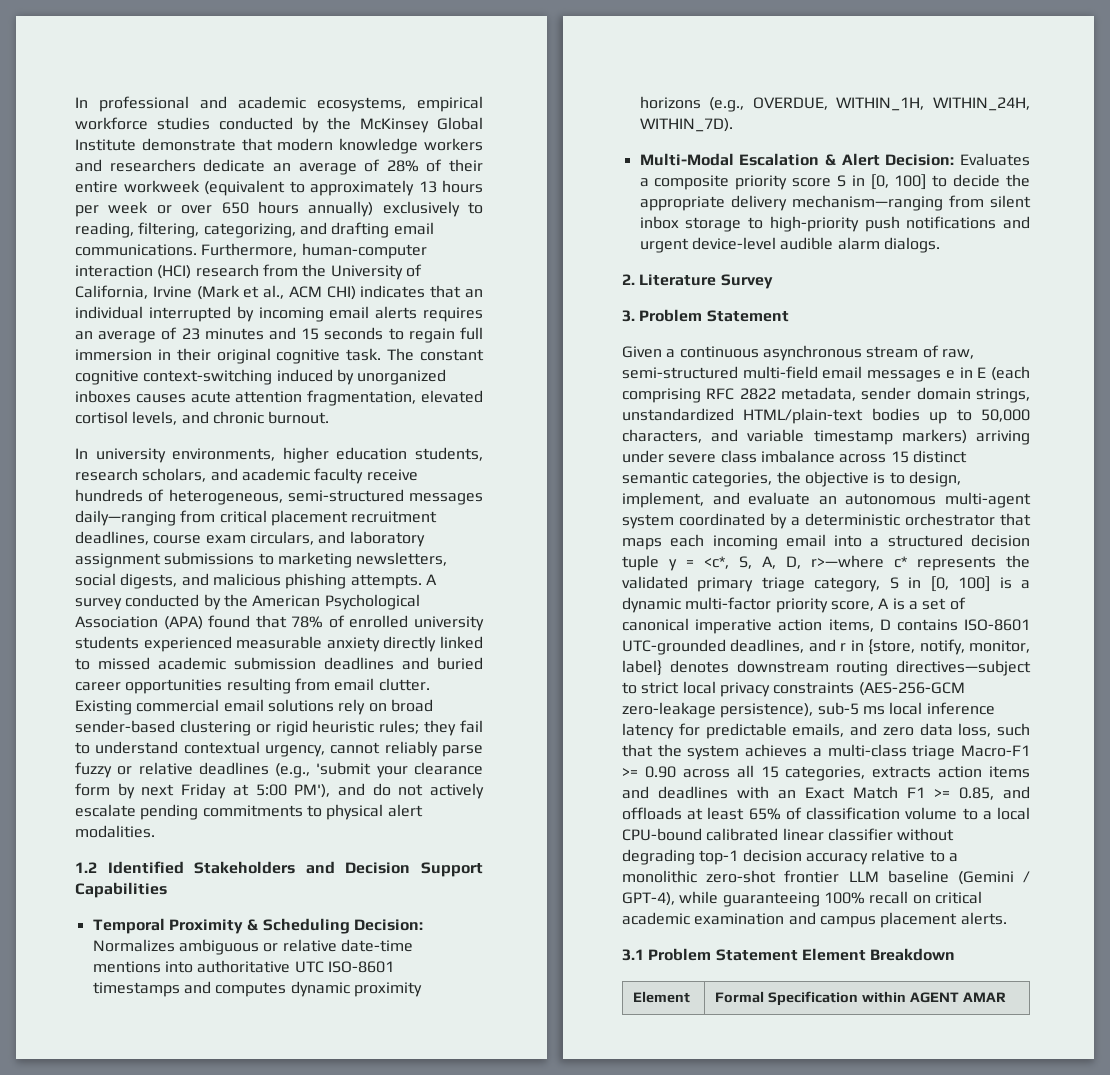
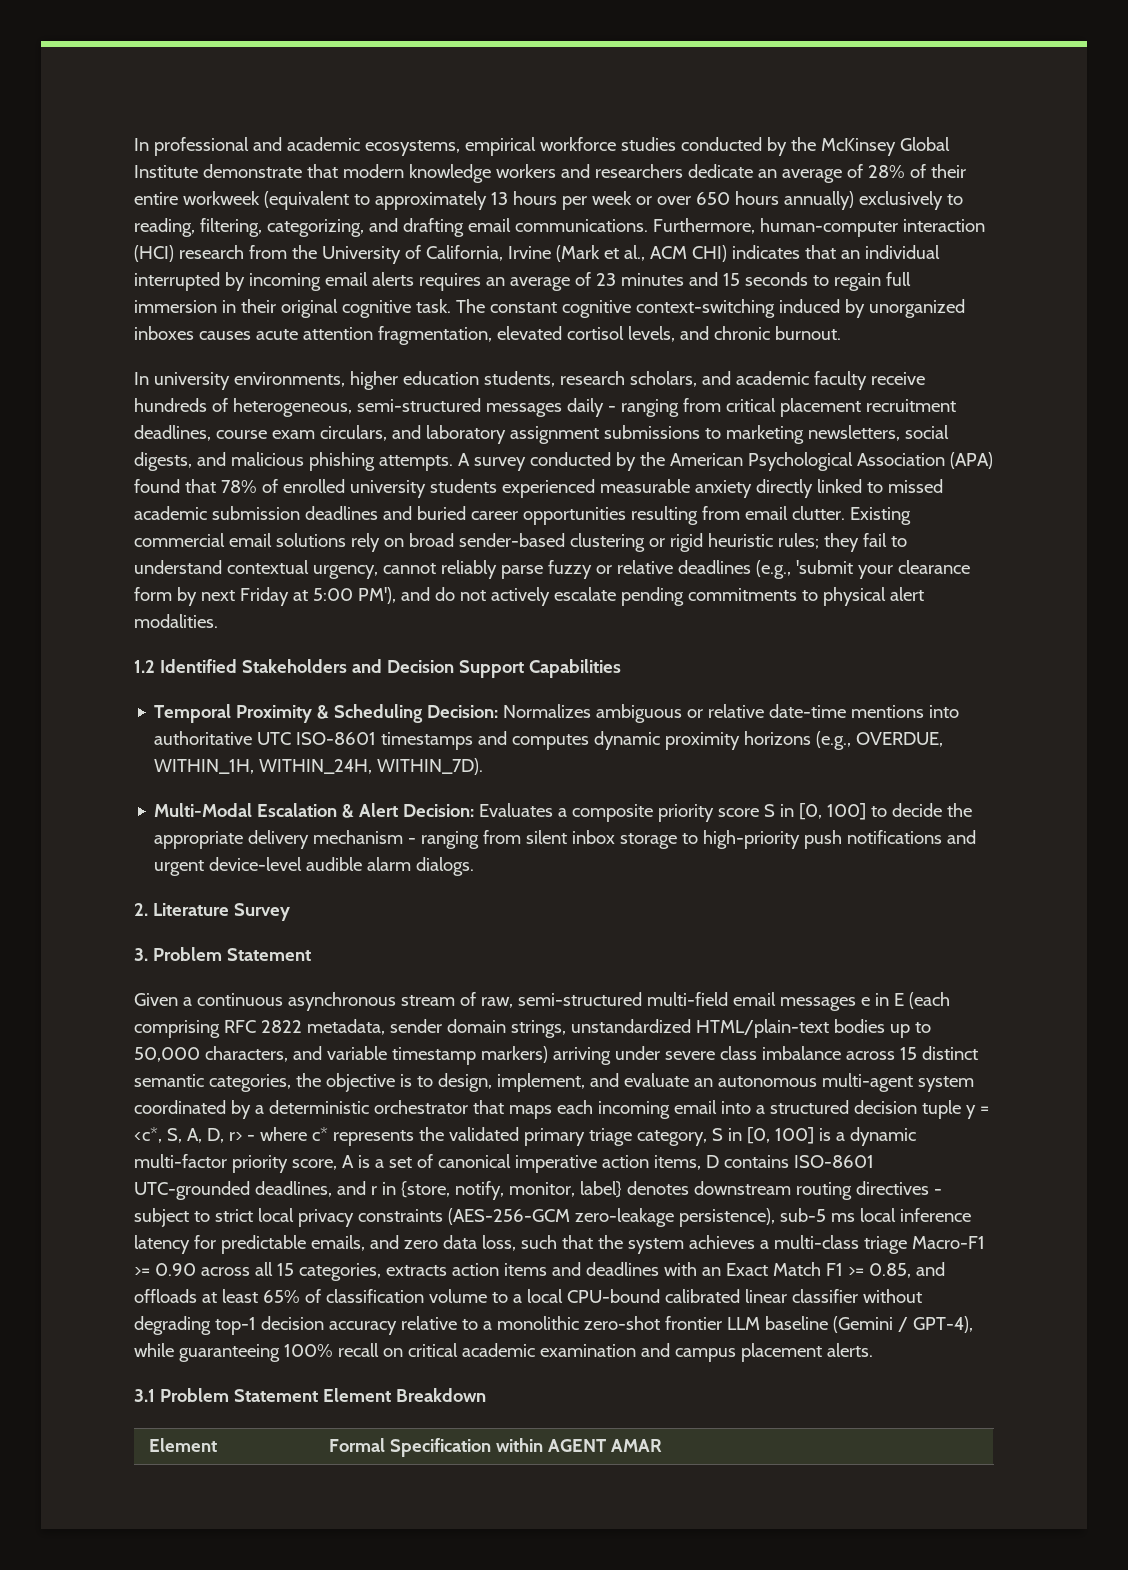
- In university environments, higher education students, research scholars, and academic faculty receive hundreds of heterogeneous, semi-structured messages daily—ranging from critical placement recruitment deadlines, course exam circulars, and laboratory assignment submissions to marketing newsletters, social digests, and malicious phishing attempts.
+ In university environments, higher education students, research scholars, and academic faculty receive hundreds of heterogeneous, semi-structured messages daily - ranging from critical placement recruitment deadlines, course exam circulars, and laboratory assignment submissions to marketing newsletters, social digests, and malicious phishing attempts.
- Multi-Modal Escalation & Alert Decision: Evaluates a composite priority score S in [0, 100] to decide the appropriate delivery mechanism—ranging from silent inbox storage to high-priority push notifications and urgent device-level audible alarm dialogs.
+ Multi-Modal Escalation & Alert Decision: Evaluates a composite priority score S in [0, 100] to decide the appropriate delivery mechanism - ranging from silent inbox storage to high-priority push notifications and urgent device-level audible alarm dialogs.
- Given a continuous asynchronous stream of raw, semi-structured multi-field email messages e in E (each comprising RFC 2822 metadata, sender domain strings, unstandardized HTML/plain-text bodies up to 50,000 characters, and variable timestamp markers) arriving under severe class imbalance across 15 distinct semantic categories, the objective is to design, implement, and evaluate an autonomous multi-agent system coordinated by a deterministic orchestrator that maps each incoming email into a structured decision tuple y = <c*, S, A, D, r>—where c* represents the validated primary triage category, S in [0, 100] is a dynamic multi-factor priority score, A is a set of canonical imperative action items, D contains ISO-8601 UTC-grounded deadlines, and r in {store, notify, monitor, label} denotes downstream routing directives—subject to strict local privacy constraints (AES-256-GCM zero-leakage persistence), sub-5 ms local inference latency for predictable emails, and zero data loss, such that the system achieves a multi-class triage Macro-F1 >= 0.90 across all 15 categories, extracts action items and deadlines with an Exact Match F1 >= 0.85, and offloads at least 65% of classification volume to a local CPU-bound calibrated linear classifier without degrading top-1 decision accuracy relative to a monolithic zero-shot frontier LLM baseline (Gemini / GPT-4), while guaranteeing 100% recall on critical academic examination and campus placement alerts.
+ Given a continuous asynchronous stream of raw, semi-structured multi-field email messages e in E (each comprising RFC 2822 metadata, sender domain strings, unstandardized HTML/plain-text bodies up to 50,000 characters, and variable timestamp markers) arriving under severe class imbalance across 15 distinct semantic categories, the objective is to design, implement, and evaluate an autonomous multi-agent system coordinated by a deterministic orchestrator that maps each incoming email into a structured decision tuple y = <c*, S, A, D, r> - where c* represents the validated primary triage category, S in [0, 100] is a dynamic multi-factor priority score, A is a set of canonical imperative action items, D contains ISO-8601 UTC-grounded deadlines, and r in {store, notify, monitor, label} denotes downstream routing directives - subject to strict local privacy constraints (AES-256-GCM zero-leakage persistence), sub-5 ms local inference latency for predictable emails, and zero data loss, such that the system achieves a multi-class triage Macro-F1 >= 0.90 across all 15 categories, extracts action items and deadlines with an Exact Match F1 >= 0.85, and offloads at least 65% of classification volume to a local CPU-bound calibrated linear classifier without degrading top-1 decision accuracy relative to a monolithic zero-shot frontier LLM baseline (Gemini / GPT-4), while guaranteeing 100% recall on critical academic examination and campus placement alerts.

